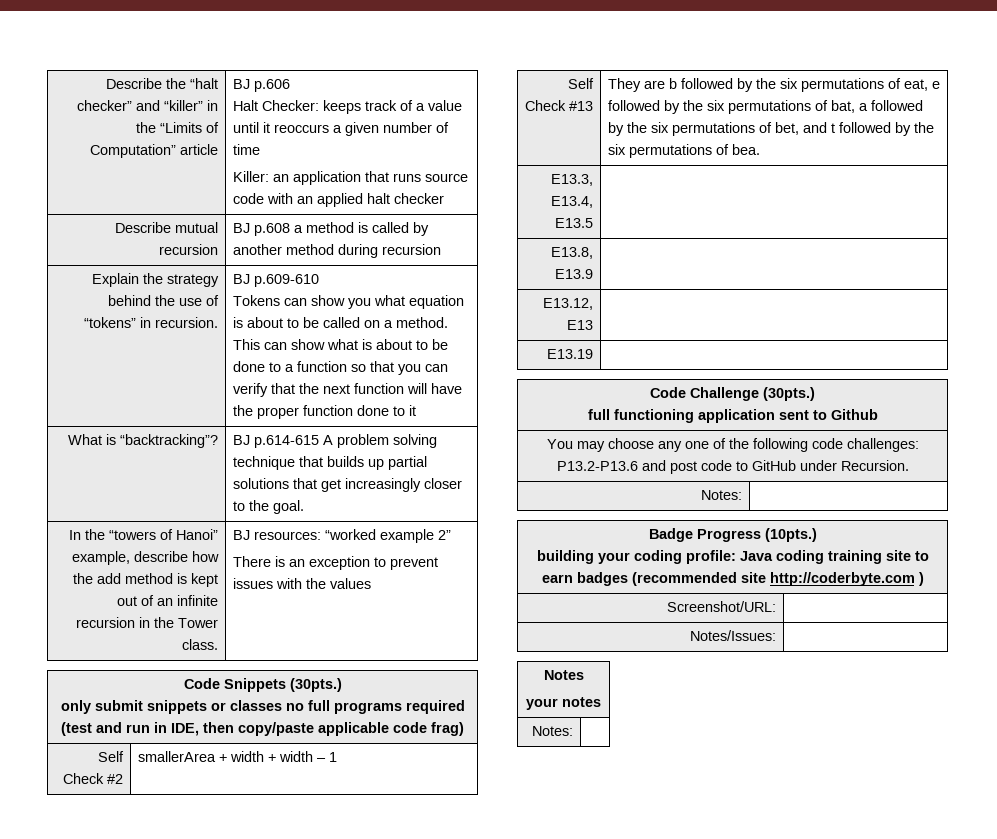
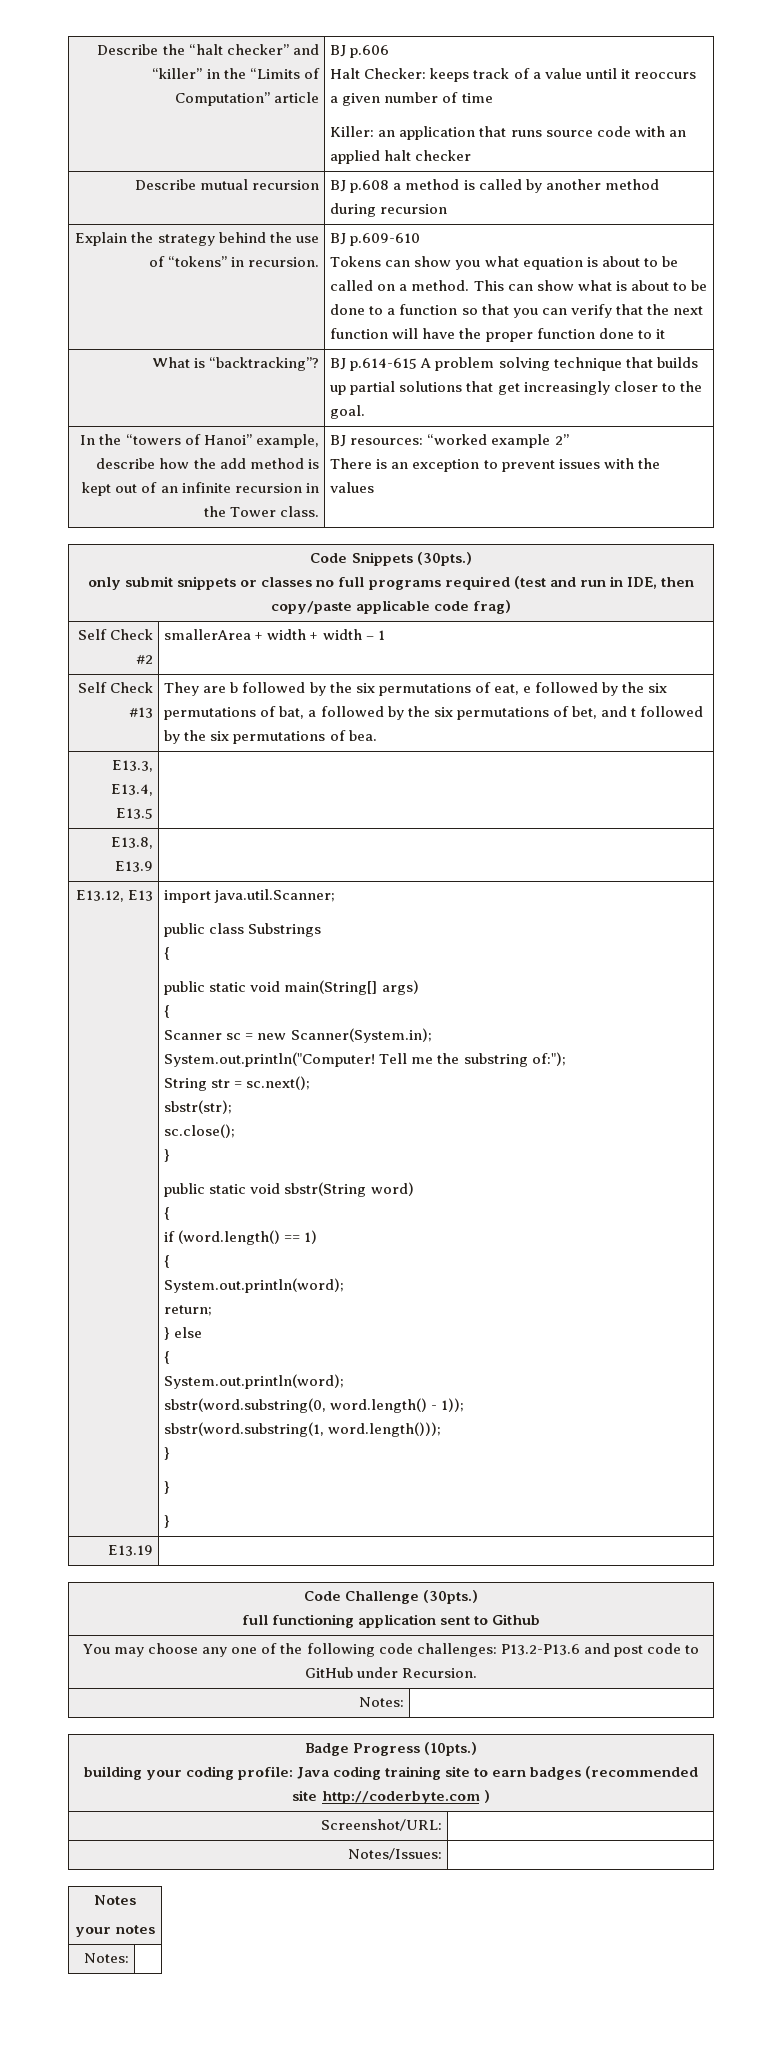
+ import java.util.Scanner;
+ public class Substrings
+ {
+ public static void main(String[] args)
+ {
+ Scanner sc = new Scanner(System.in);
+ System.out.println("Computer! Tell me the substring of:");
+ String str = sc.next();
+ sbstr(str);
+ sc.close();
+ }
+ public static void sbstr(String word)
+ {
+ if (word.length() == 1)
+ {
+ System.out.println(word);
+ return;
+ } else
+ {
+ System.out.println(word);
+ sbstr(word.substring(0, word.length() - 1));
+ sbstr(word.substring(1, word.length()));
+ }
+ }
+ }

